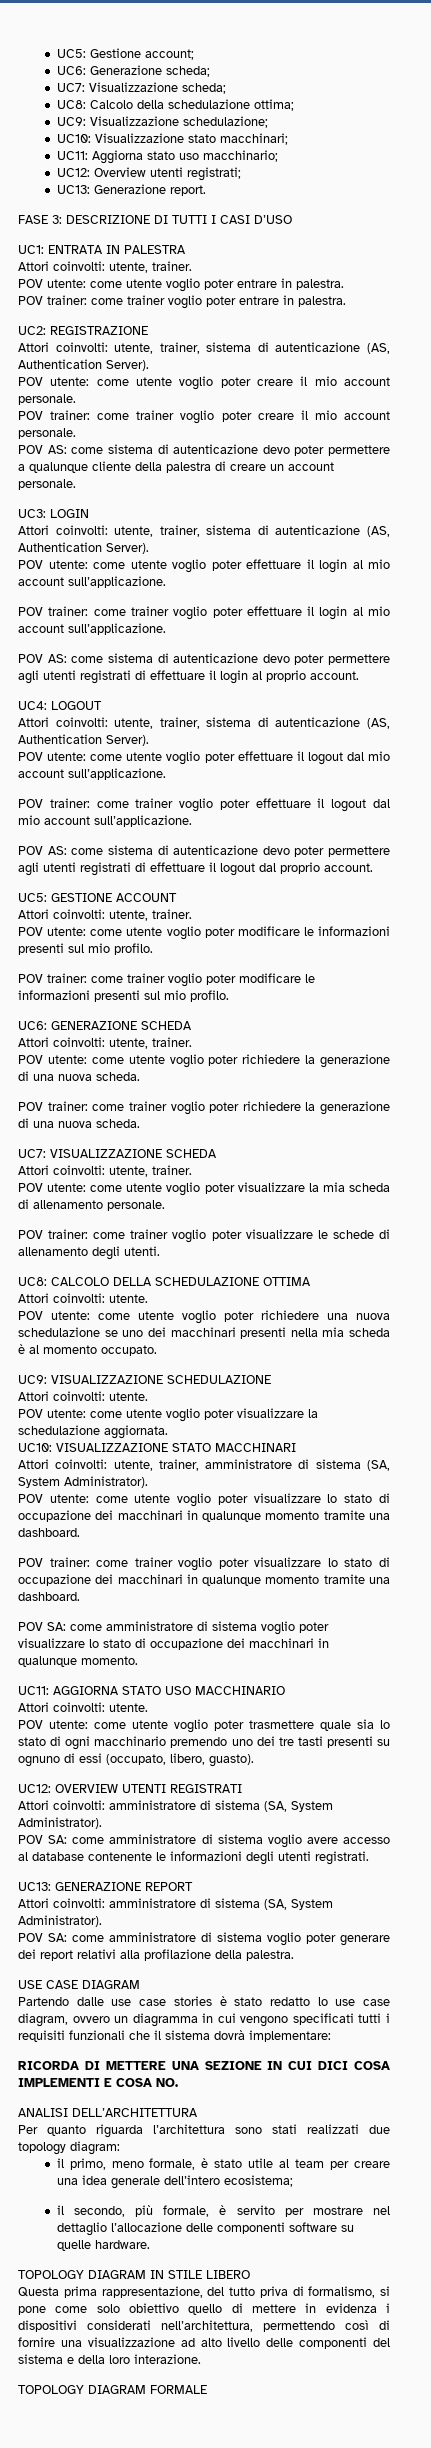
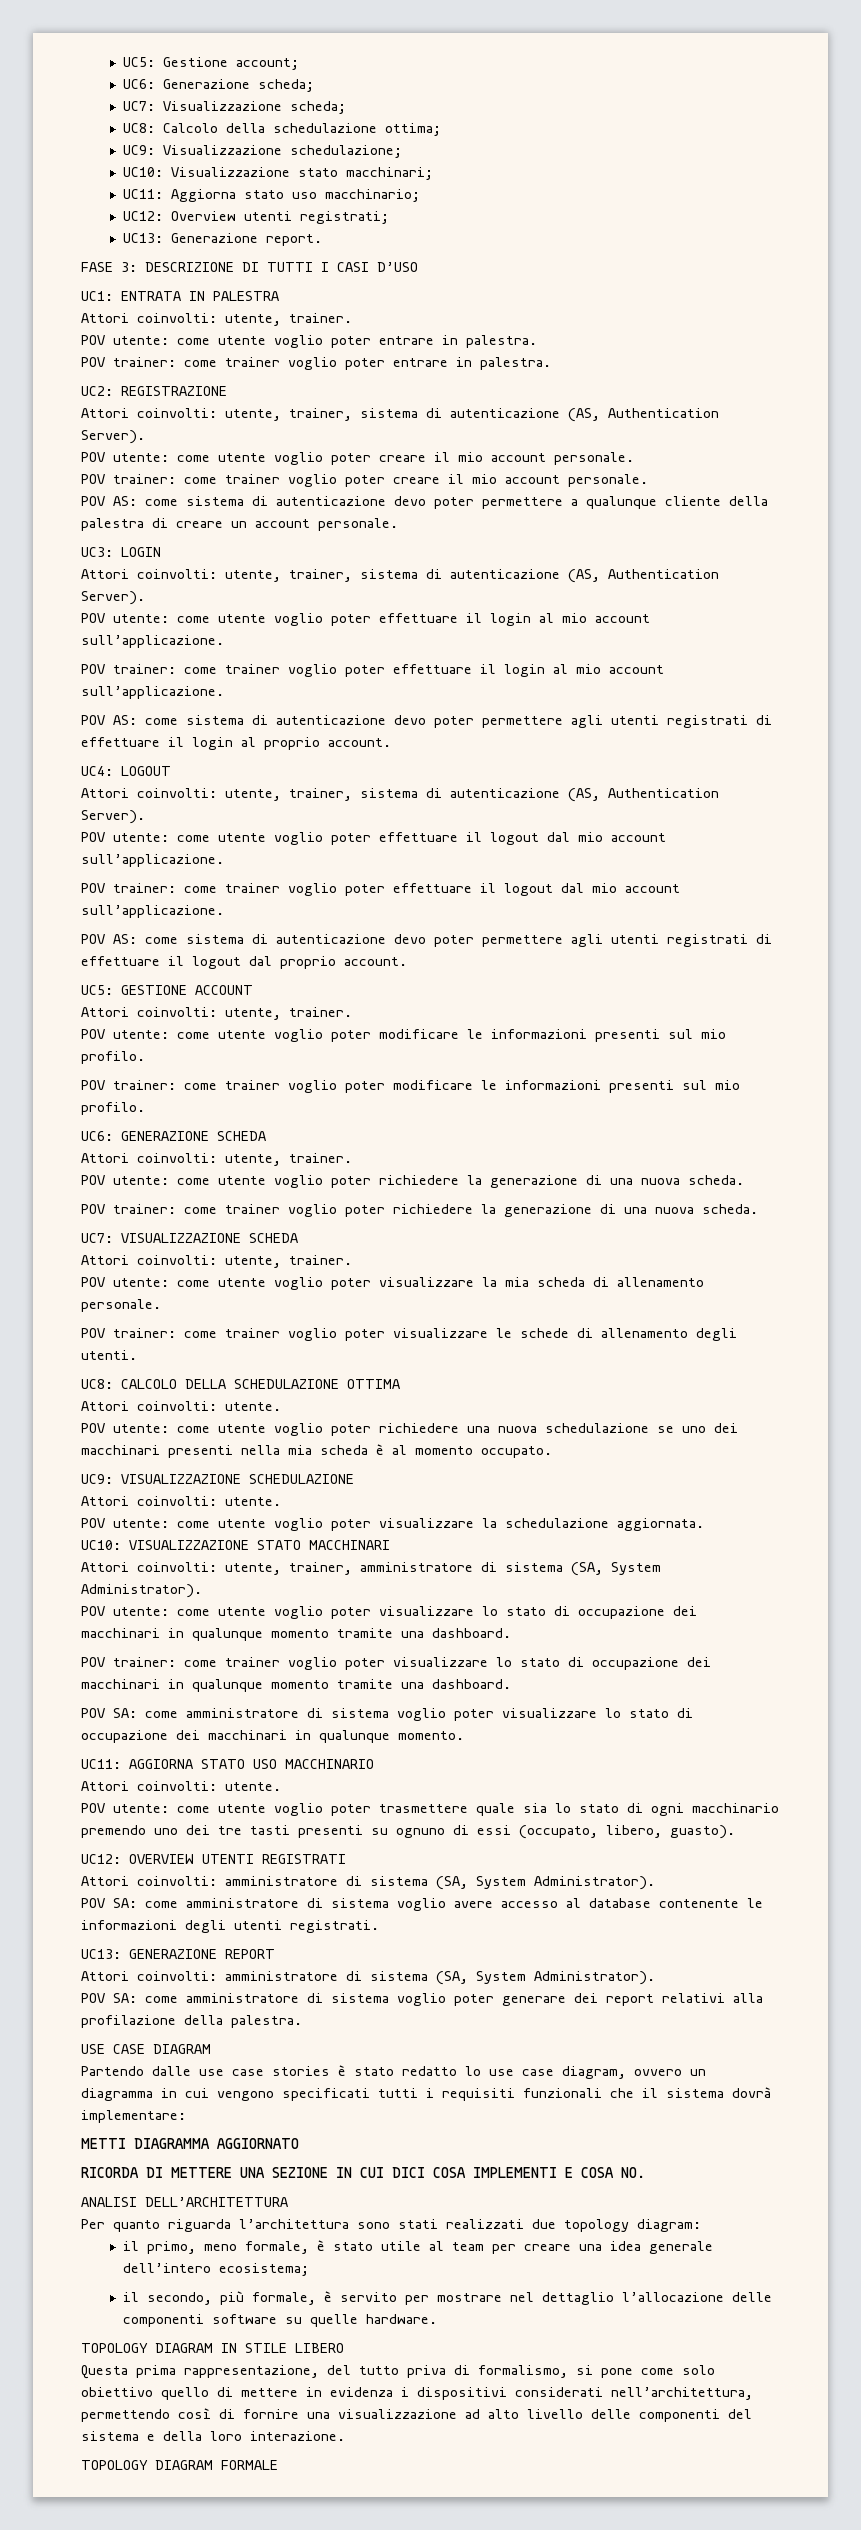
+ METTI DIAGRAMMA AGGIORNATO

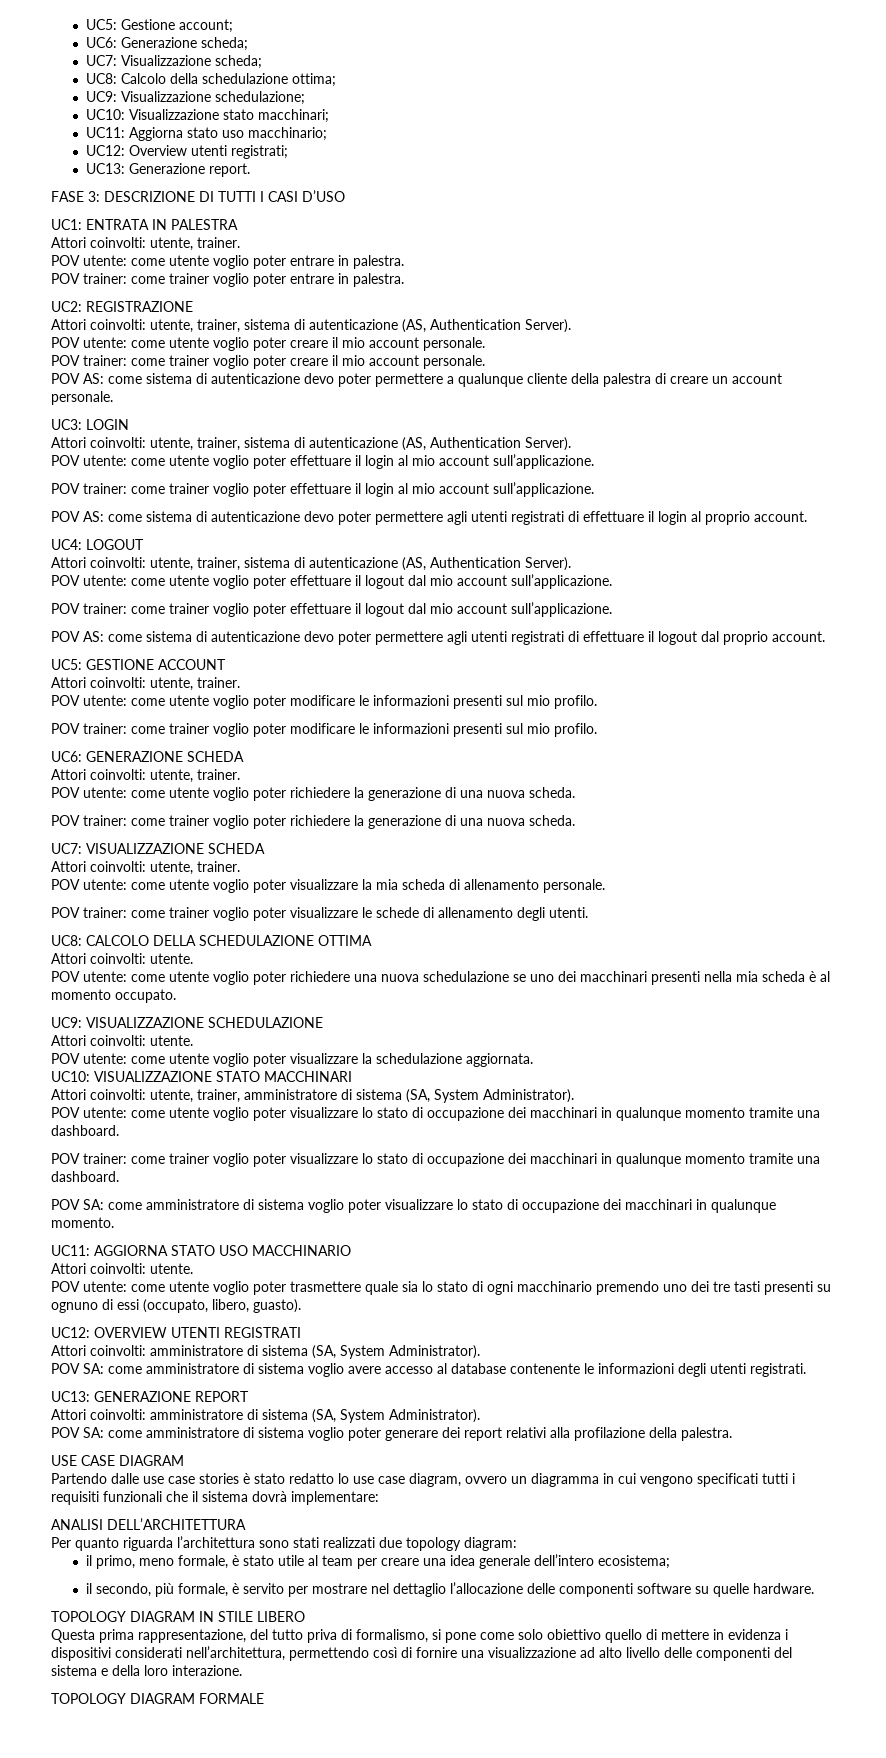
- METTI DIAGRAMMA AGGIORNATO
- RICORDA DI METTERE UNA SEZIONE IN CUI DICI COSA IMPLEMENTI E COSA NO.

